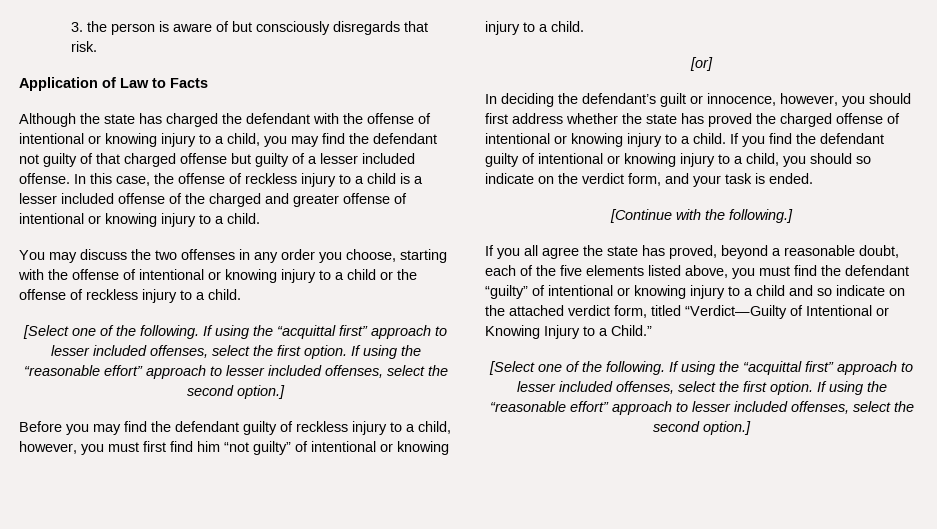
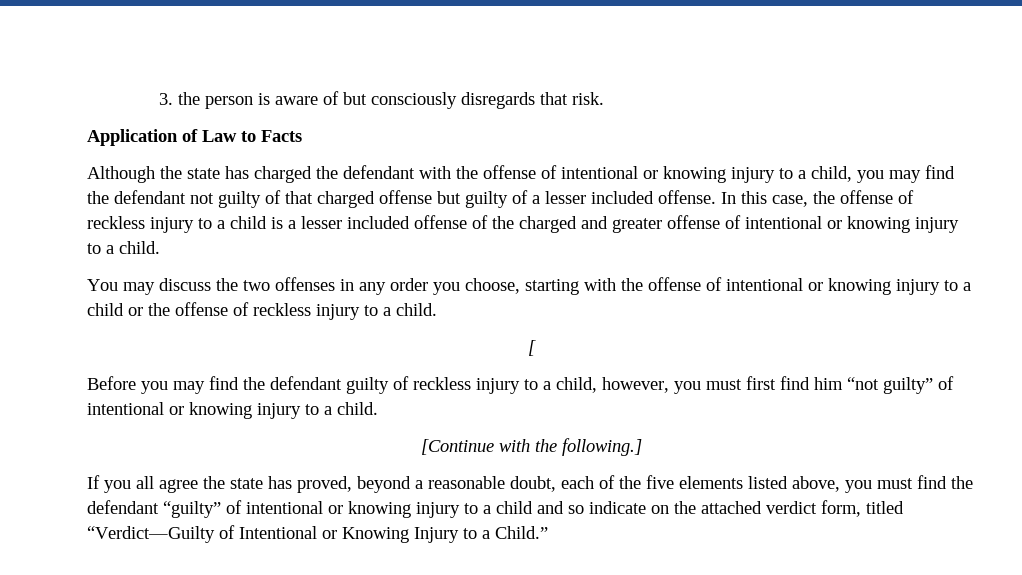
  You may discuss the two offenses in any order you choose, starting with the offense of intentional or knowing injury to a child or the offense of reckless injury to a child.
- [Select one of the following. If using the “acquittal first” approach to lesser included offenses, select the first option. If using the “reasonable effort” approach to lesser included offenses, select the second option.]
+ [
- [or]
- In deciding the defendant’s guilt or innocence, however, you should first address whether the state has proved the charged offense of intentional or knowing injury to a child. If you find the defendant guilty of intentional or knowing injury to a child, you should so indicate on the verdict form, and your task is ended.
  If you all agree the state has proved, beyond a reasonable doubt, each of the five elements listed above, you must find the defendant “guilty” of intentional or knowing injury to a child and so indicate on the attached verdict form, titled “Verdict—Guilty of Intentional or Knowing Injury to a Child.”
- [Select one of the following. If using the “acquittal first” approach to lesser included offenses, select the first option. If using the “reasonable effort” approach to lesser included offenses, select the second option.]

